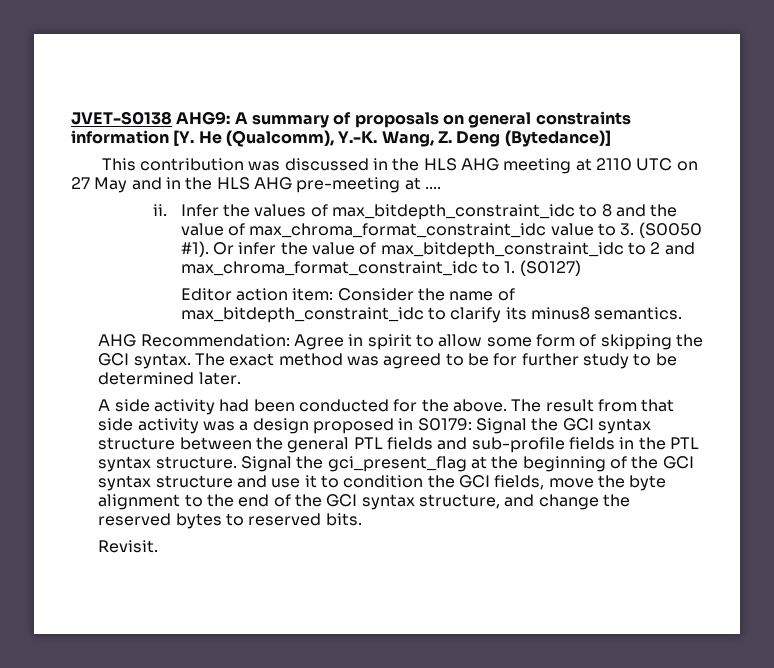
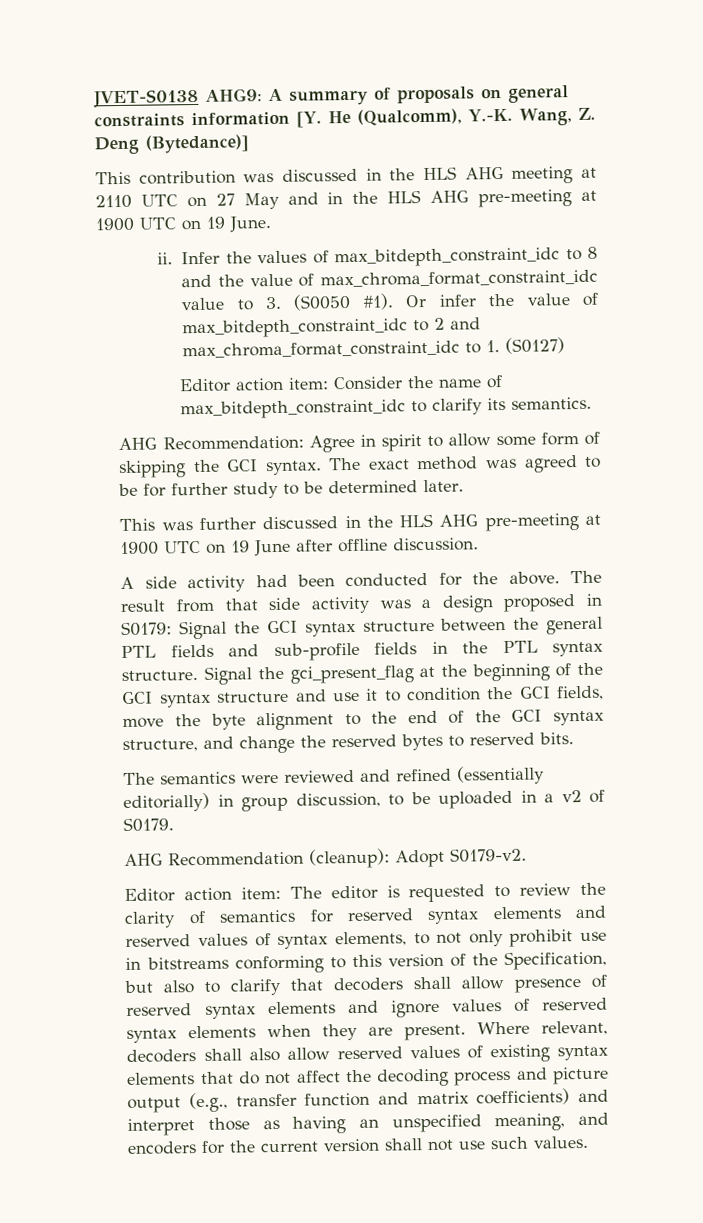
- This contribution was discussed in the HLS AHG meeting at 2110 UTC on 27 May and in the HLS AHG pre-meeting at ....
+ This contribution was discussed in the HLS AHG meeting at 2110 UTC on 27 May and in the HLS AHG pre-meeting at 1900 UTC on 19 June.
- Editor action item: Consider the name of max_bitdepth_constraint_idc to clarify its minus8 semantics.
+ Editor action item: Consider the name of max_bitdepth_constraint_idc to clarify its semantics.
+ This was further discussed in the HLS AHG pre-meeting at 1900 UTC on 19 June after offline discussion.
- Revisit.
+ The semantics were reviewed and refined (essentially editorially) in group discussion, to be uploaded in a v2 of S0179.
+ AHG Recommendation (cleanup): Adopt S0179-v2.
+ Editor action item: The editor is requested to review the clarity of semantics for reserved syntax elements and reserved values of syntax elements, to not only prohibit use in bitstreams conforming to this version of the Specification, but also to clarify that decoders shall allow presence of reserved syntax elements and ignore values of reserved syntax elements when they are present. Where relevant, decoders shall also allow reserved values of existing syntax elements that do not affect the decoding process and picture output (e.g., transfer function and matrix coefficients) and interpret those as having an unspecified meaning, and encoders for the current version shall not use such values.

